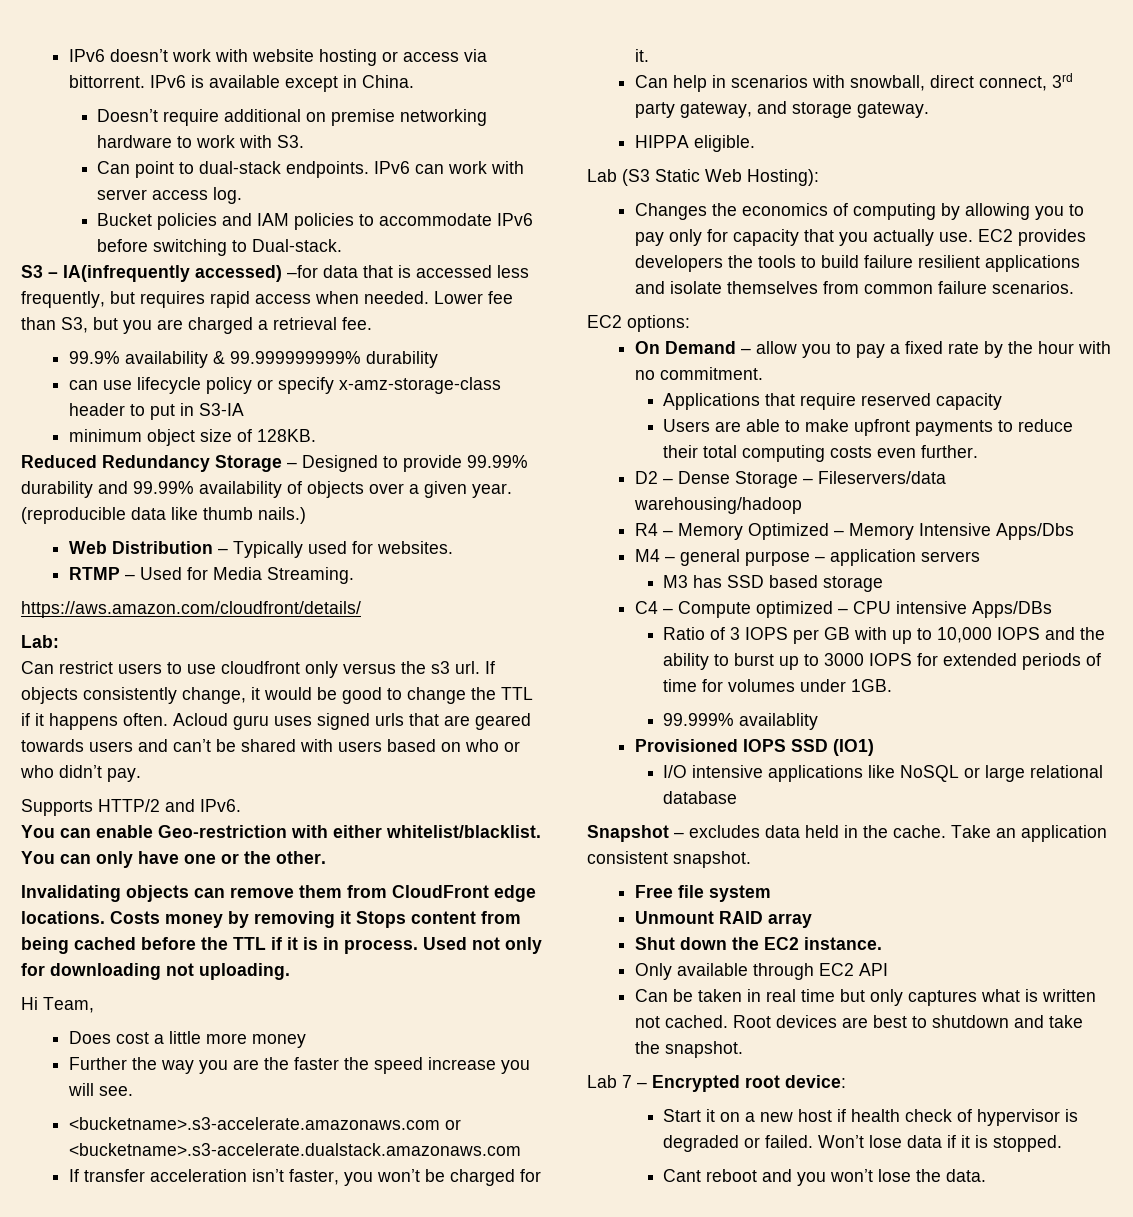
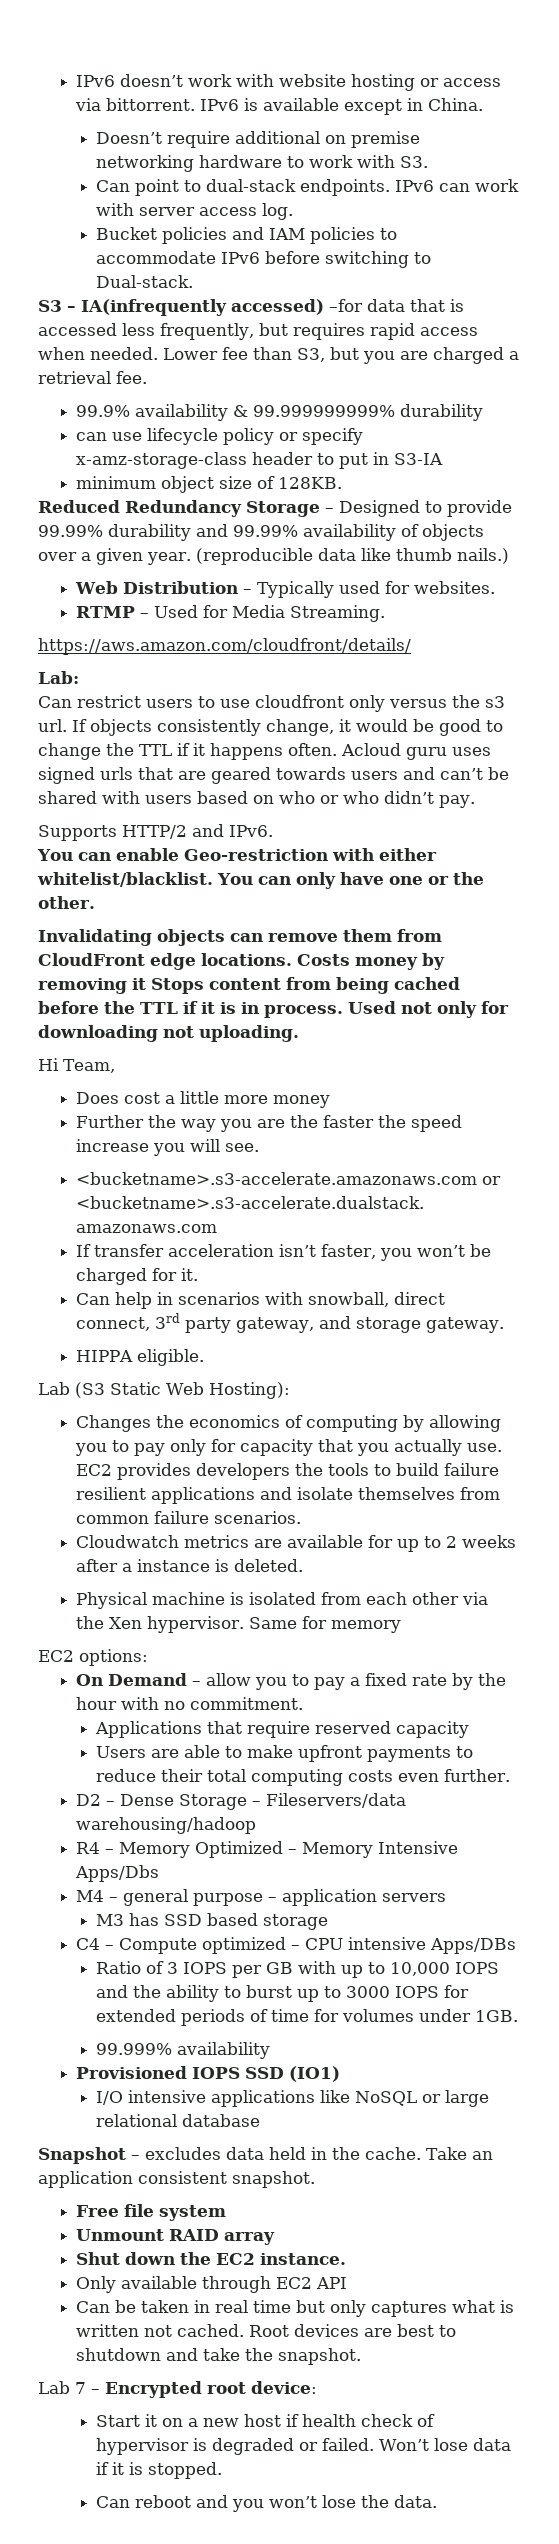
+ Cloudwatch metrics are available for up to 2 weeks after a instance is deleted.
+ Physical machine is isolated from each other via the Xen hypervisor. Same for memory
- 99.999% availablity
+ 99.999% availability
- Cant reboot and you won’t lose the data.
+ Can reboot and you won’t lose the data.

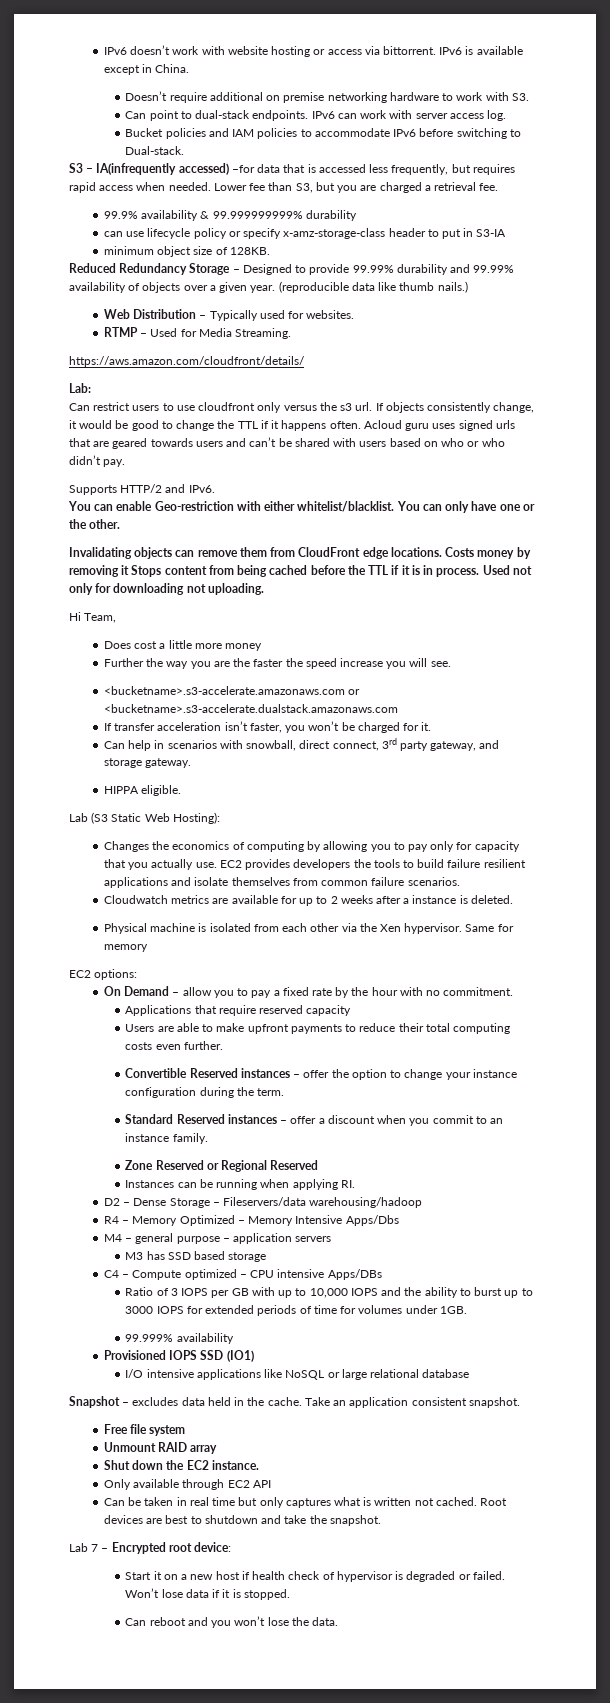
+ Convertible Reserved instances – offer the option to change your instance configuration during the term.
+ Standard Reserved instances – offer a discount when you commit to an instance family.
+ Zone Reserved or Regional Reserved
+ Instances can be running when applying RI.

